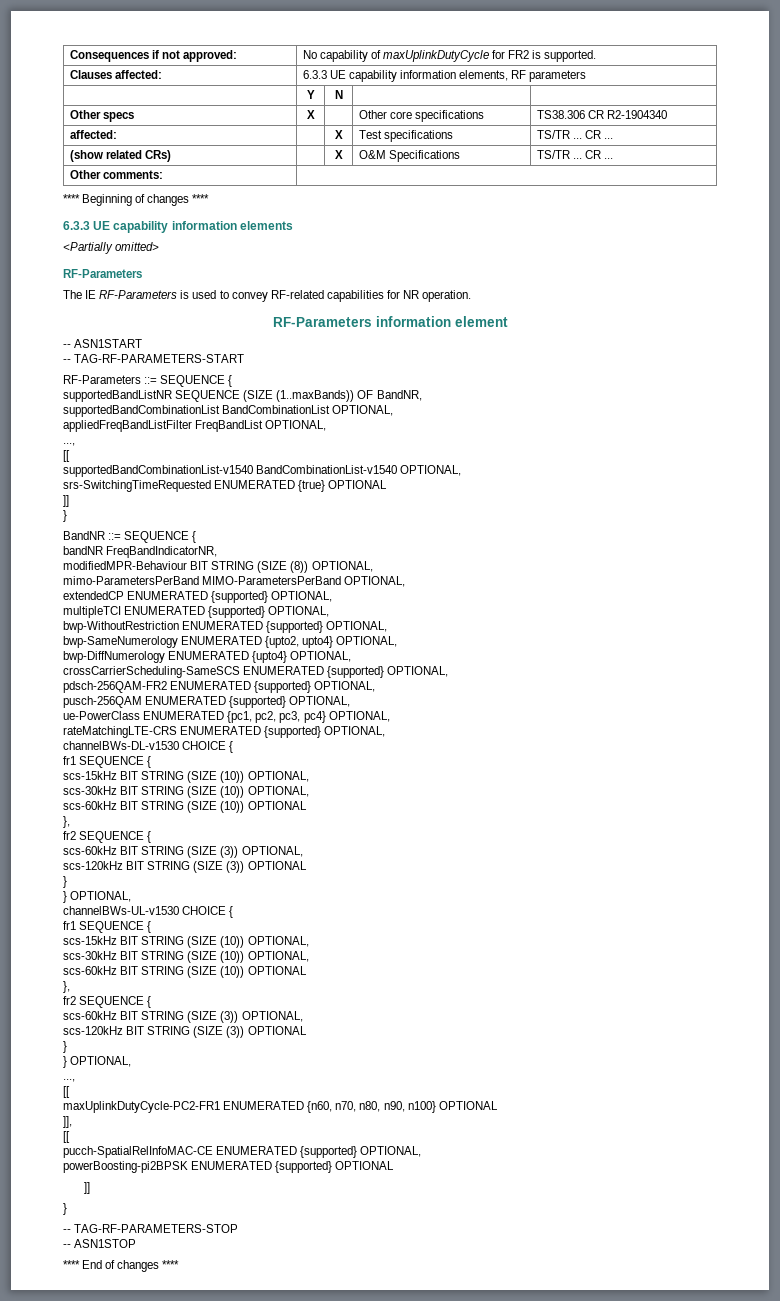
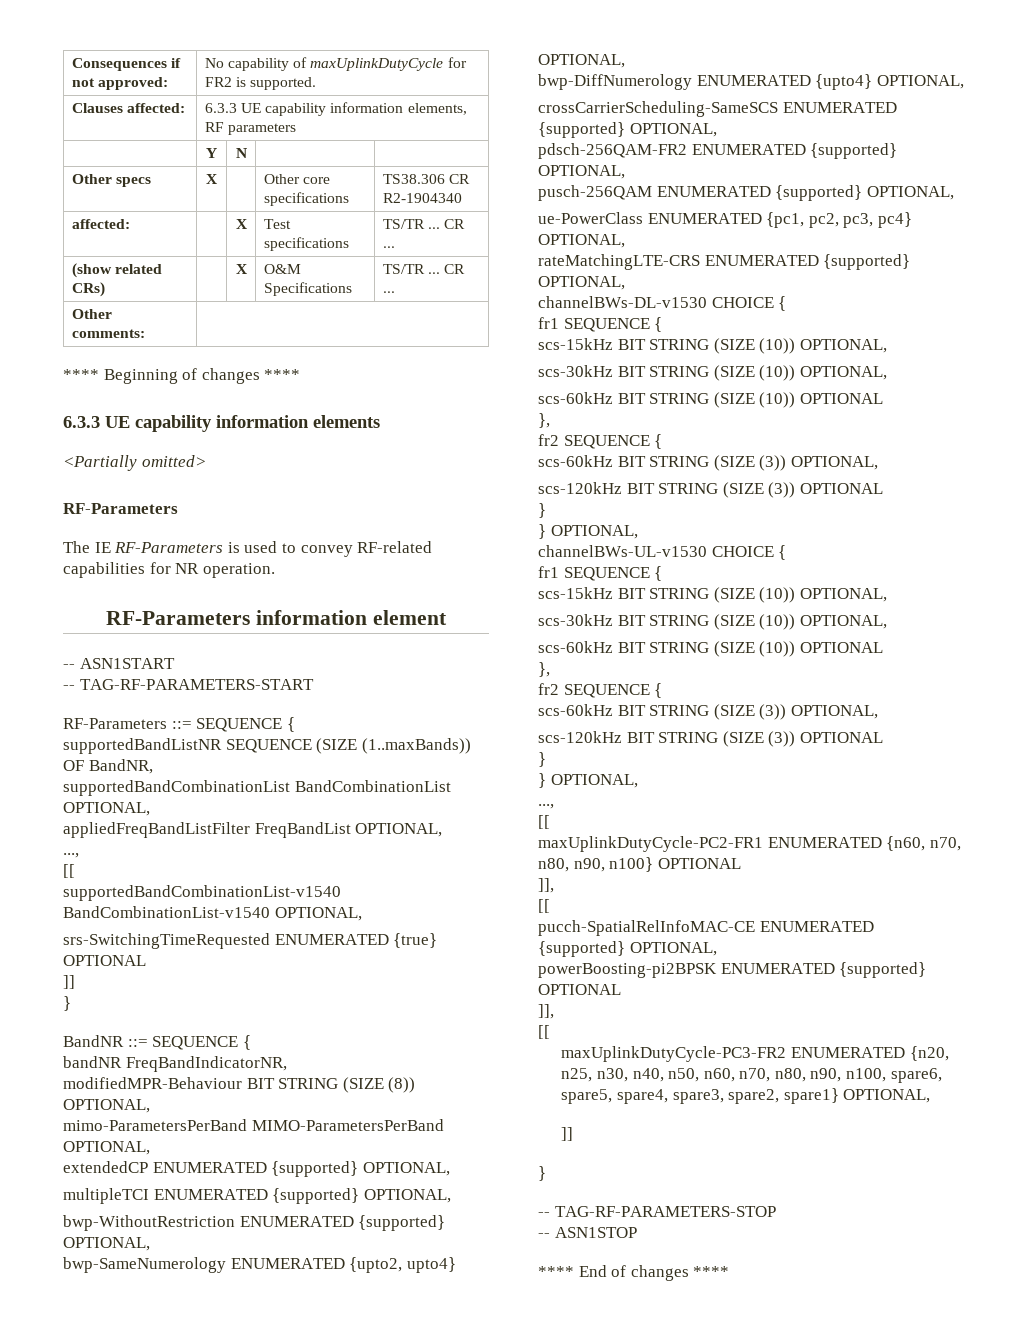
  powerBoosting-pi2BPSK ENUMERATED {supported} OPTIONAL
+ ]],
+ [[
+ maxUplinkDutyCycle-PC3-FR2 ENUMERATED {n20, n25, n30, n40, n50, n60, n70, n80, n90, n100, spare6, spare5, spare4, spare3, spare2, spare1} OPTIONAL,

